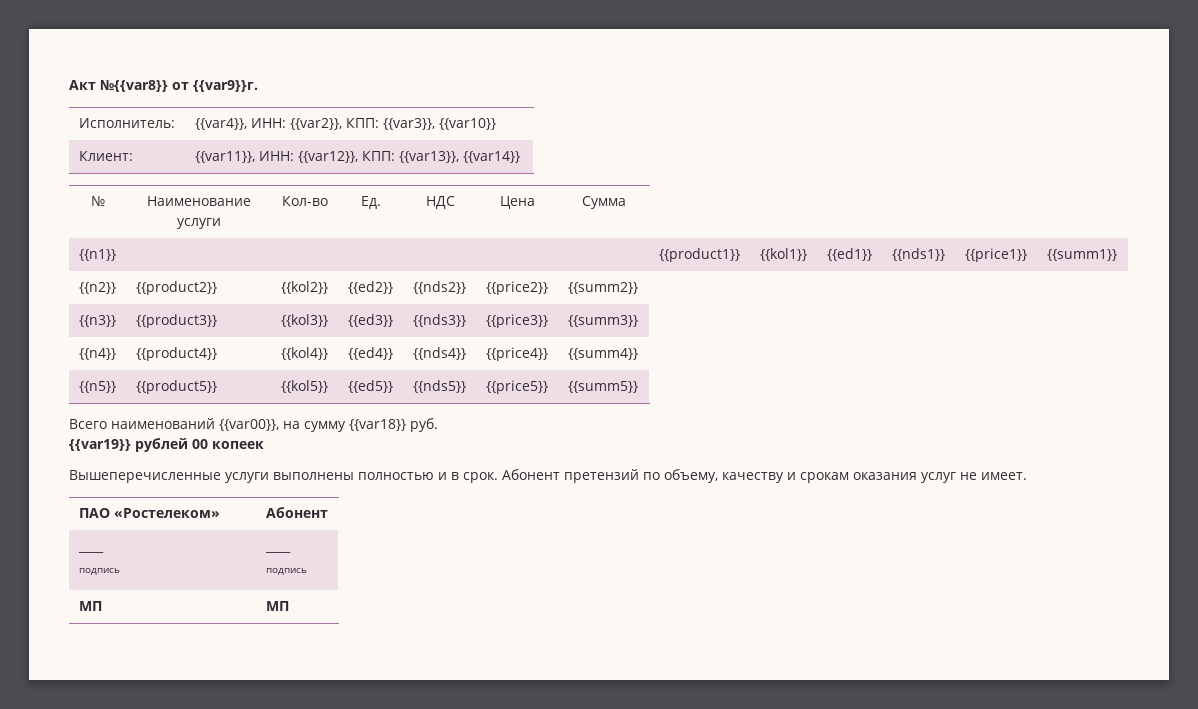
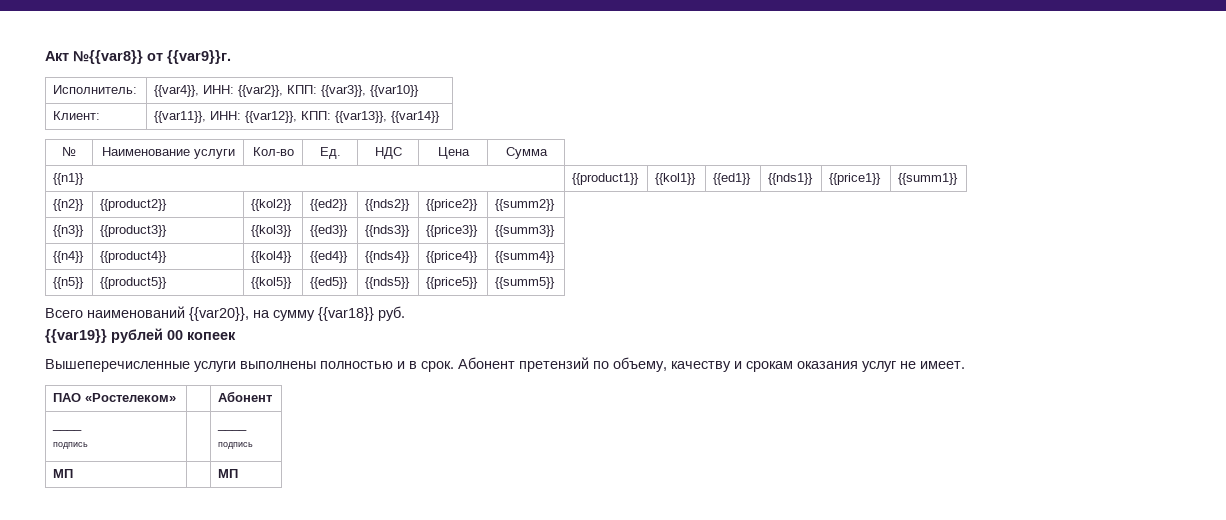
- Всего наименований {{var00}}, на сумму {{var18}} руб.
+ Всего наименований {{var20}}, на сумму {{var18}} руб.

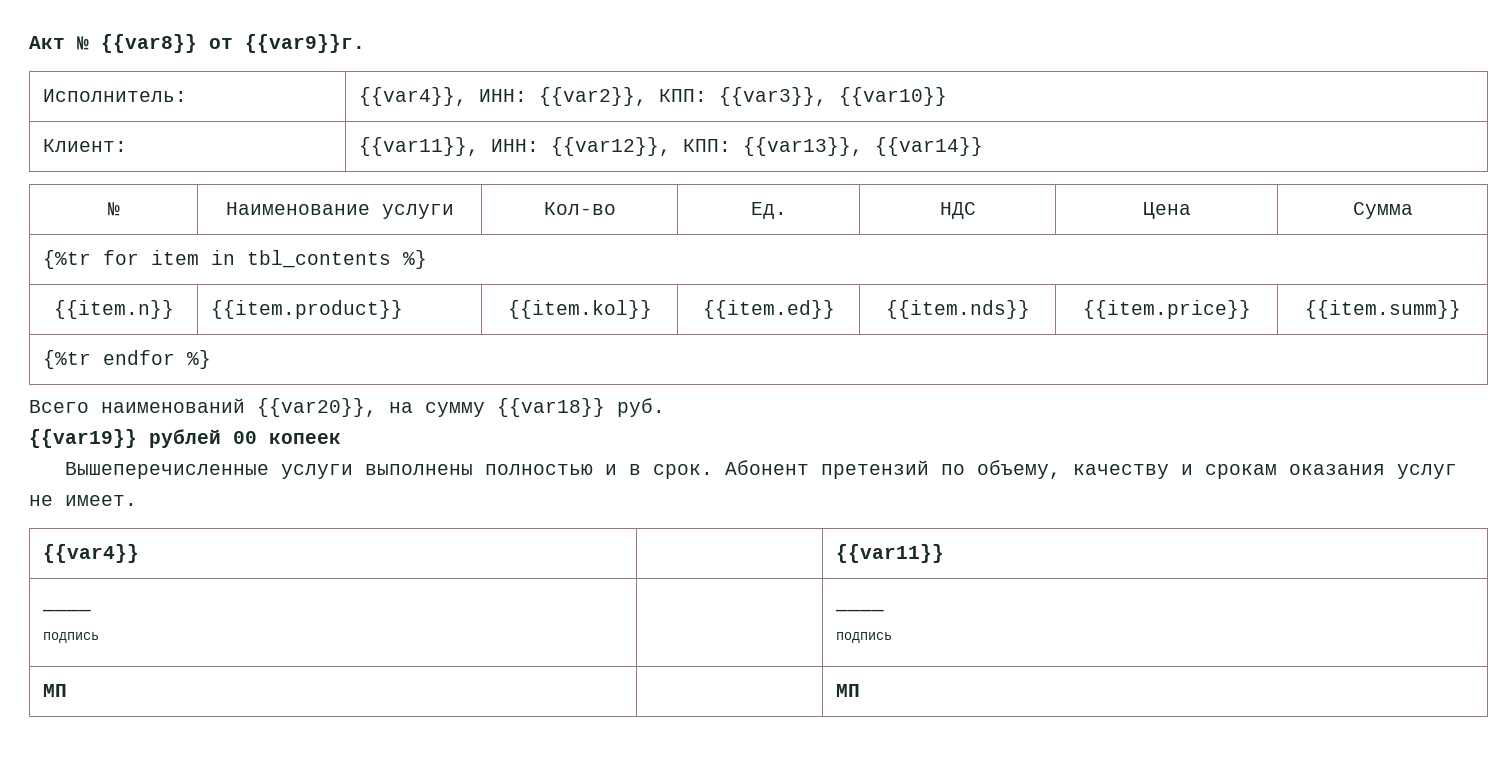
- Акт №{{var8}} от {{var9}}г.
+ Акт № {{var8}} от {{var9}}г.
- {{n1}} | {{product1}} | {{kol1}} | {{ed1}} | {{nds1}} | {{price1}} | {{summ1}}
- {{n2}} | {{product2}} | {{kol2}} | {{ed2}} | {{nds2}} | {{price2}} | {{summ2}}
- {{n3}} | {{product3}} | {{kol3}} | {{ed3}} | {{nds3}} | {{price3}} | {{summ3}}
- {{n4}} | {{product4}} | {{kol4}} | {{ed4}} | {{nds4}} | {{price4}} | {{summ4}}
- {{n5}} | {{product5}} | {{kol5}} | {{ed5}} | {{nds5}} | {{price5}} | {{summ5}}
+ {%tr for item in tbl_contents %}
+ {{item.n}} | {{item.product}} | {{item.kol}} | {{item.ed}} | {{item.nds}} | {{item.price}} | {{item.summ}}
+ {%tr endfor %}
- ПАО «Ростелеком» | | Абонент
+ {{var4}} | | {{var11}}

